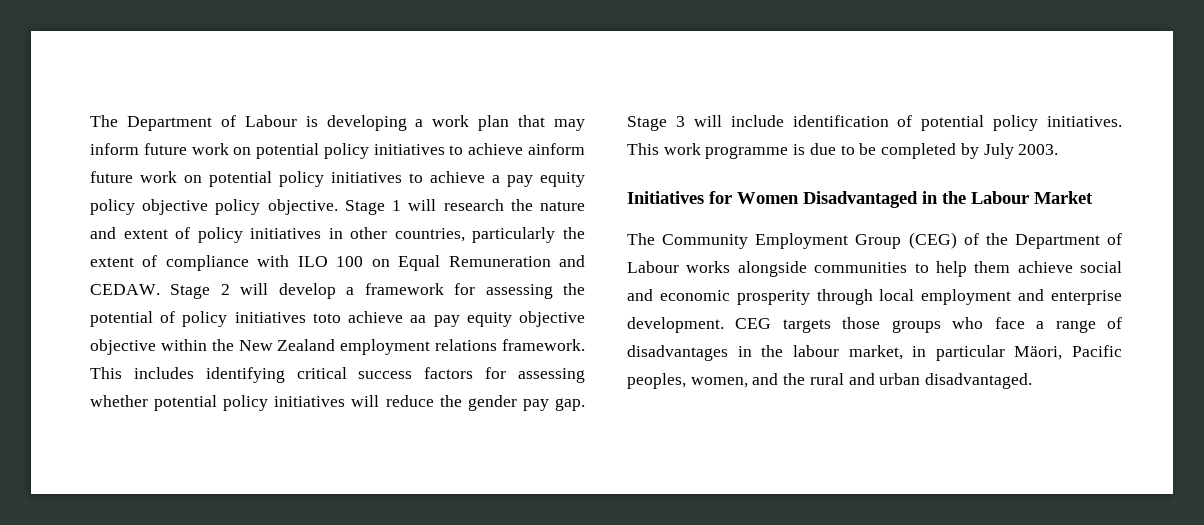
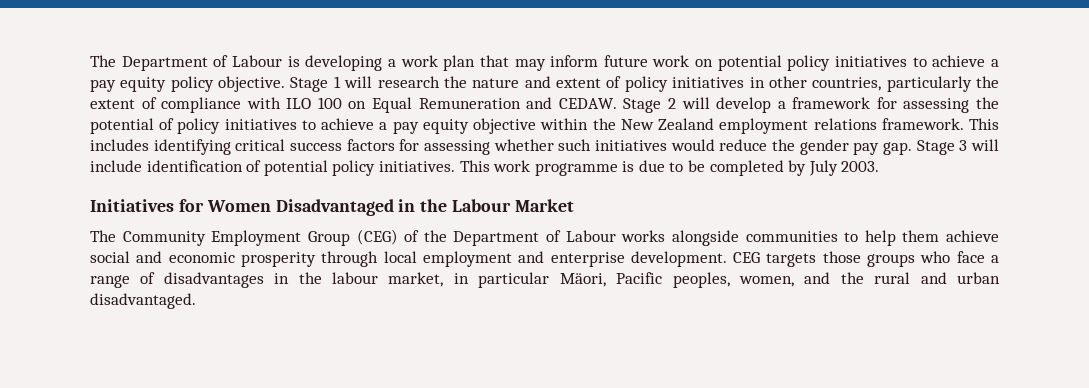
- The Department of Labour is developing a work plan that may inform future work on potential policy initiatives to achieve ainform future work on potential policy initiatives to achieve a pay equity policy objective policy objective.
+ The Department of Labour is developing a work plan that may inform future work on potential policy initiatives to achieve a pay equity policy objective.
- Stage 2 will develop a framework for assessing the potential of policy initiatives toto achieve aa pay equity objective objective within the New Zealand employment relations framework.
+ Stage 2 will develop a framework for assessing the potential of policy initiatives to achieve a pay equity objective within the New Zealand employment relations framework.
- This includes identifying critical success factors for assessing whether potential policy initiatives will reduce the gender pay gap.
+ This includes identifying critical success factors for assessing whether such initiatives would reduce the gender pay gap.

